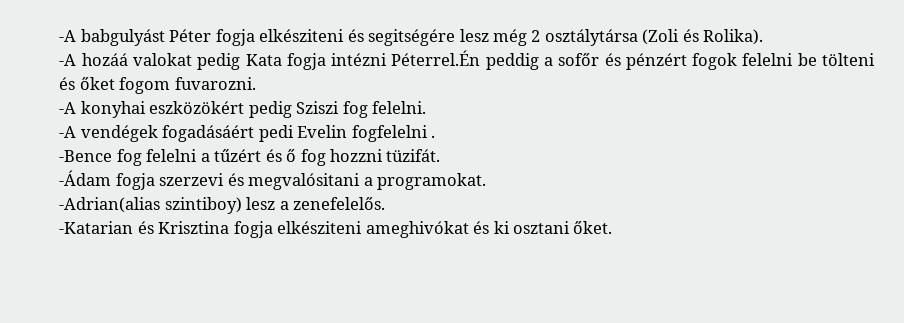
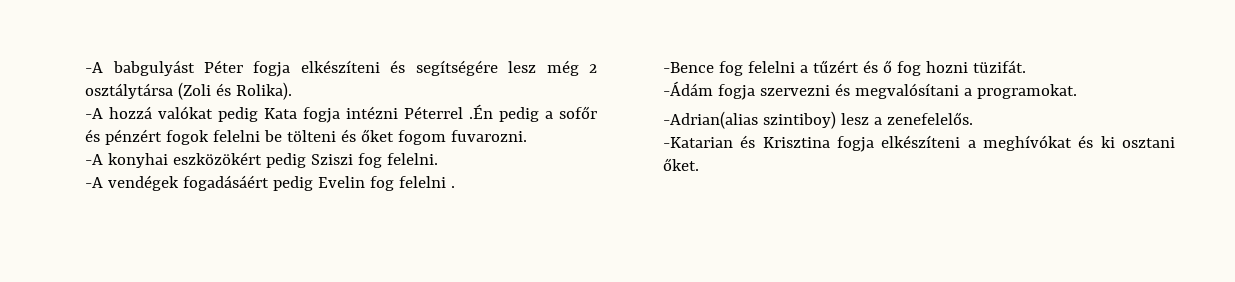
- -A babgulyást Péter fogja elkésziteni és segitségére lesz még 2 osztálytársa (Zoli és Rolika).
+ -A babgulyást Péter fogja elkészíteni és segítségére lesz még 2 osztálytársa (Zoli és Rolika).
- -A hozáá valokat pedig Kata fogja intézni Péterrel.Én peddig a sofőr és pénzért fogok felelni be tölteni és őket fogom fuvarozni.
+ -A hozzá valókat pedig Kata fogja intézni Péterrel .Én pedig a sofőr és pénzért fogok felelni be tölteni és őket fogom fuvarozni.
- -A vendégek fogadásáért pedi Evelin fogfelelni .
+ -A vendégek fogadásáért pedig Evelin fog felelni .
- -Bence fog felelni a tűzért és ő fog hozzni tüzifát.
+ -Bence fog felelni a tűzért és ő fog hozni tüzifát.
- -Ádam fogja szerzevi és megvalósitani a programokat.
+ -Ádám fogja szervezni és megvalósítani a programokat.
- -Katarian és Krisztina fogja elkésziteni ameghivókat és ki osztani őket.
+ -Katarian és Krisztina fogja elkészíteni a meghívókat és ki osztani őket.

